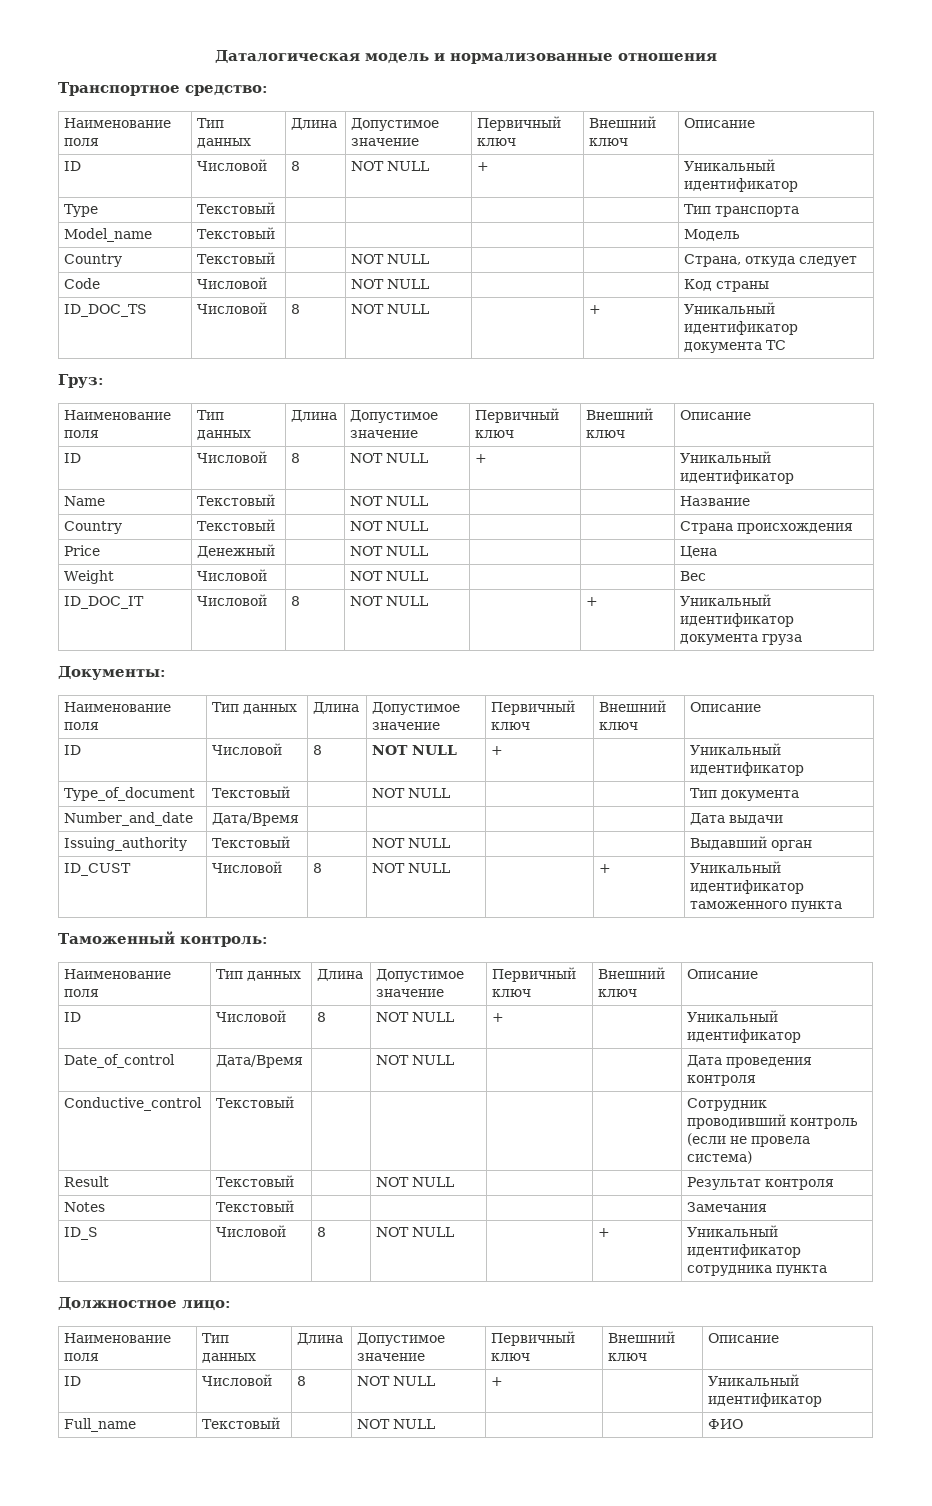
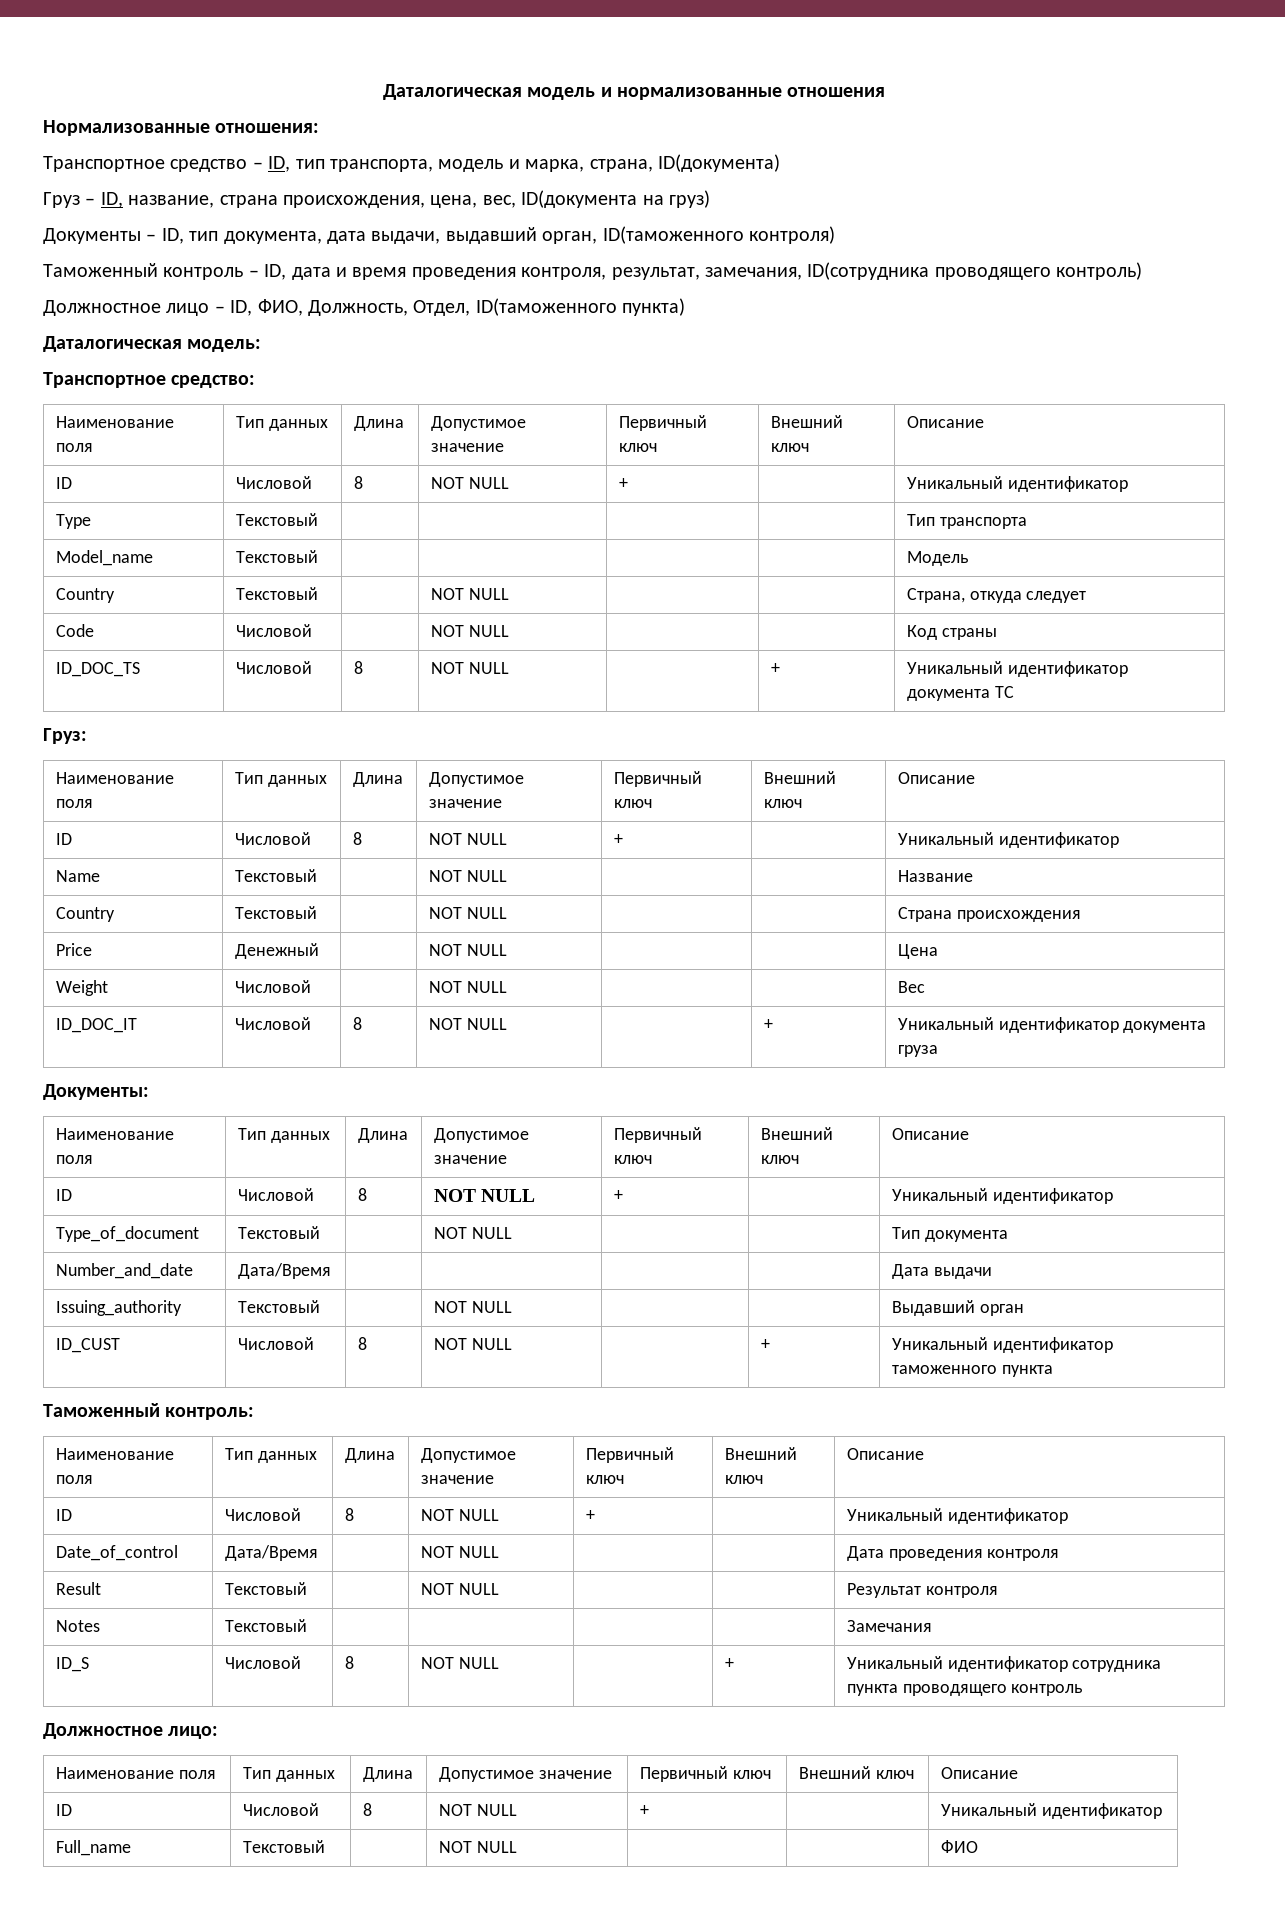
+ Нормализованные отношения:
+ Транспортное средство – ID, тип транспорта, модель и марка, страна, ID(документа)
+ Груз – ID, название, страна происхождения, цена, вес, ID(документа на груз)
+ Документы – ID, тип документа, дата выдачи, выдавший орган, ID(таможенного контроля)
+ Таможенный контроль – ID, дата и время проведения контроля, результат, замечания, ID(сотрудника проводящего контроль)
+ Должностное лицо – ID, ФИО, Должность, Отдел, ID(таможенного пункта)
+ Даталогическая модель:
- Conductive_control | Текстовый | | | | | Сотрудник проводивший контроль (если не провела система)
- ID_S | Числовой | 8 | NOT NULL | | + | Уникальный идентификатор сотрудника пункта
+ ID_S | Числовой | 8 | NOT NULL | | + | Уникальный идентификатор сотрудника пункта проводящего контроль

